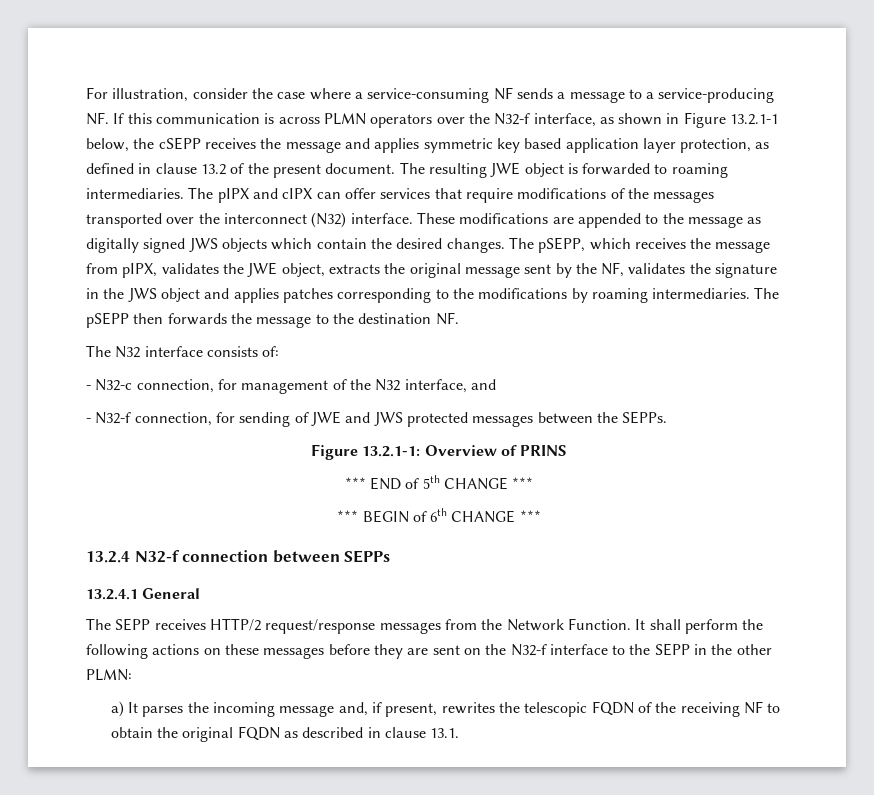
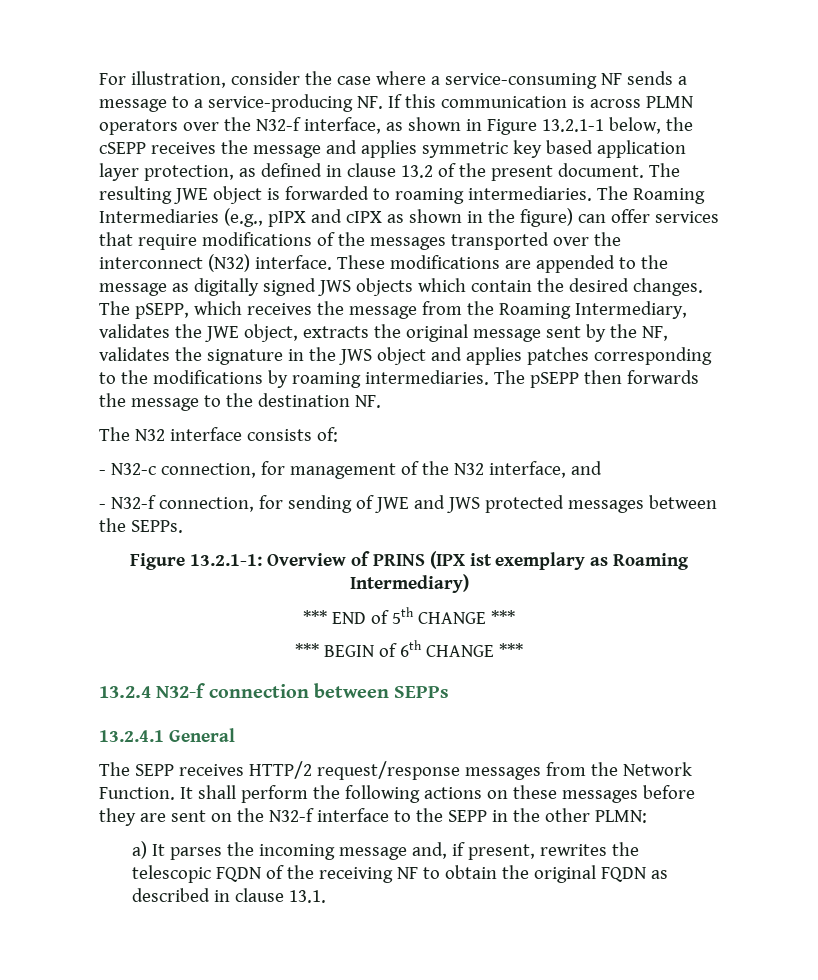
- The pIPX and cIPX can offer services that require modifications of the messages transported over the interconnect (N32) interface.
+ The Roaming Intermediaries (e.g., pIPX and cIPX as shown in the figure) can offer services that require modifications of the messages transported over the interconnect (N32) interface.
- The pSEPP, which receives the message from pIPX, validates the JWE object, extracts the original message sent by the NF, validates the signature in the JWS object and applies patches corresponding to the modifications by roaming intermediaries.
+ The pSEPP, which receives the message from the Roaming Intermediary, validates the JWE object, extracts the original message sent by the NF, validates the signature in the JWS object and applies patches corresponding to the modifications by roaming intermediaries.
- Figure 13.2.1-1: Overview of PRINS
+ Figure 13.2.1-1: Overview of PRINS (IPX ist exemplary as Roaming Intermediary)

